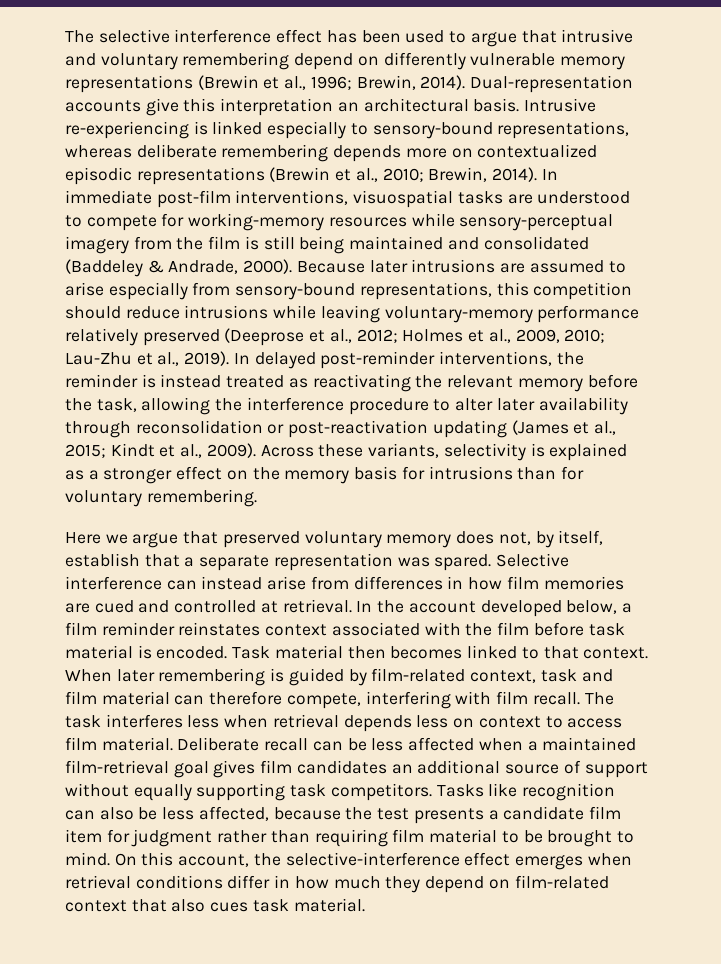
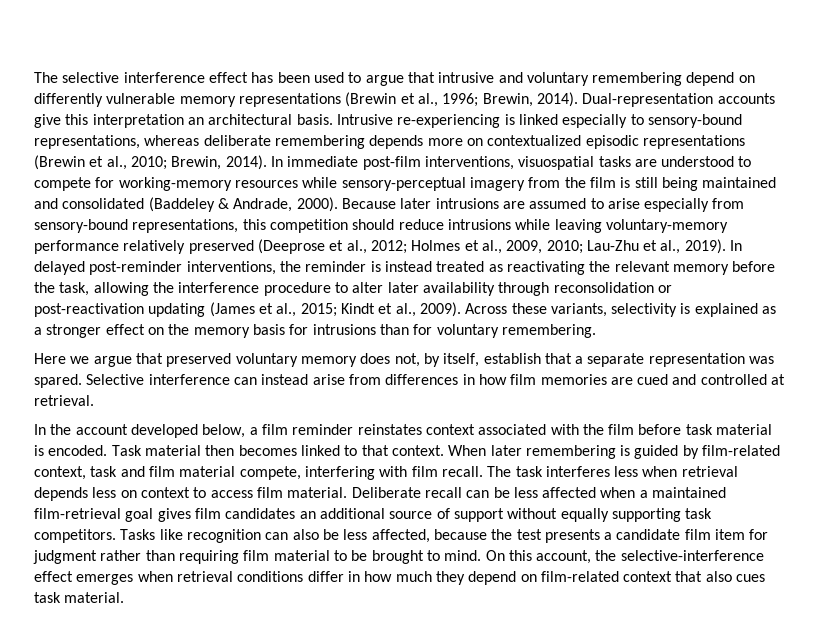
- Selective interference can instead arise from differences in how film memories are cued and controlled at retrieval. In the account developed below, a film reminder reinstates context associated with the film before task material is encoded.
+ Selective interference can instead arise from differences in how film memories are cued and controlled at retrieval.
+ In the account developed below, a film reminder reinstates context associated with the film before task material is encoded.
- When later remembering is guided by film-related context, task and film material can therefore compete, interfering with film recall.
+ When later remembering is guided by film-related context, task and film material compete, interfering with film recall.

